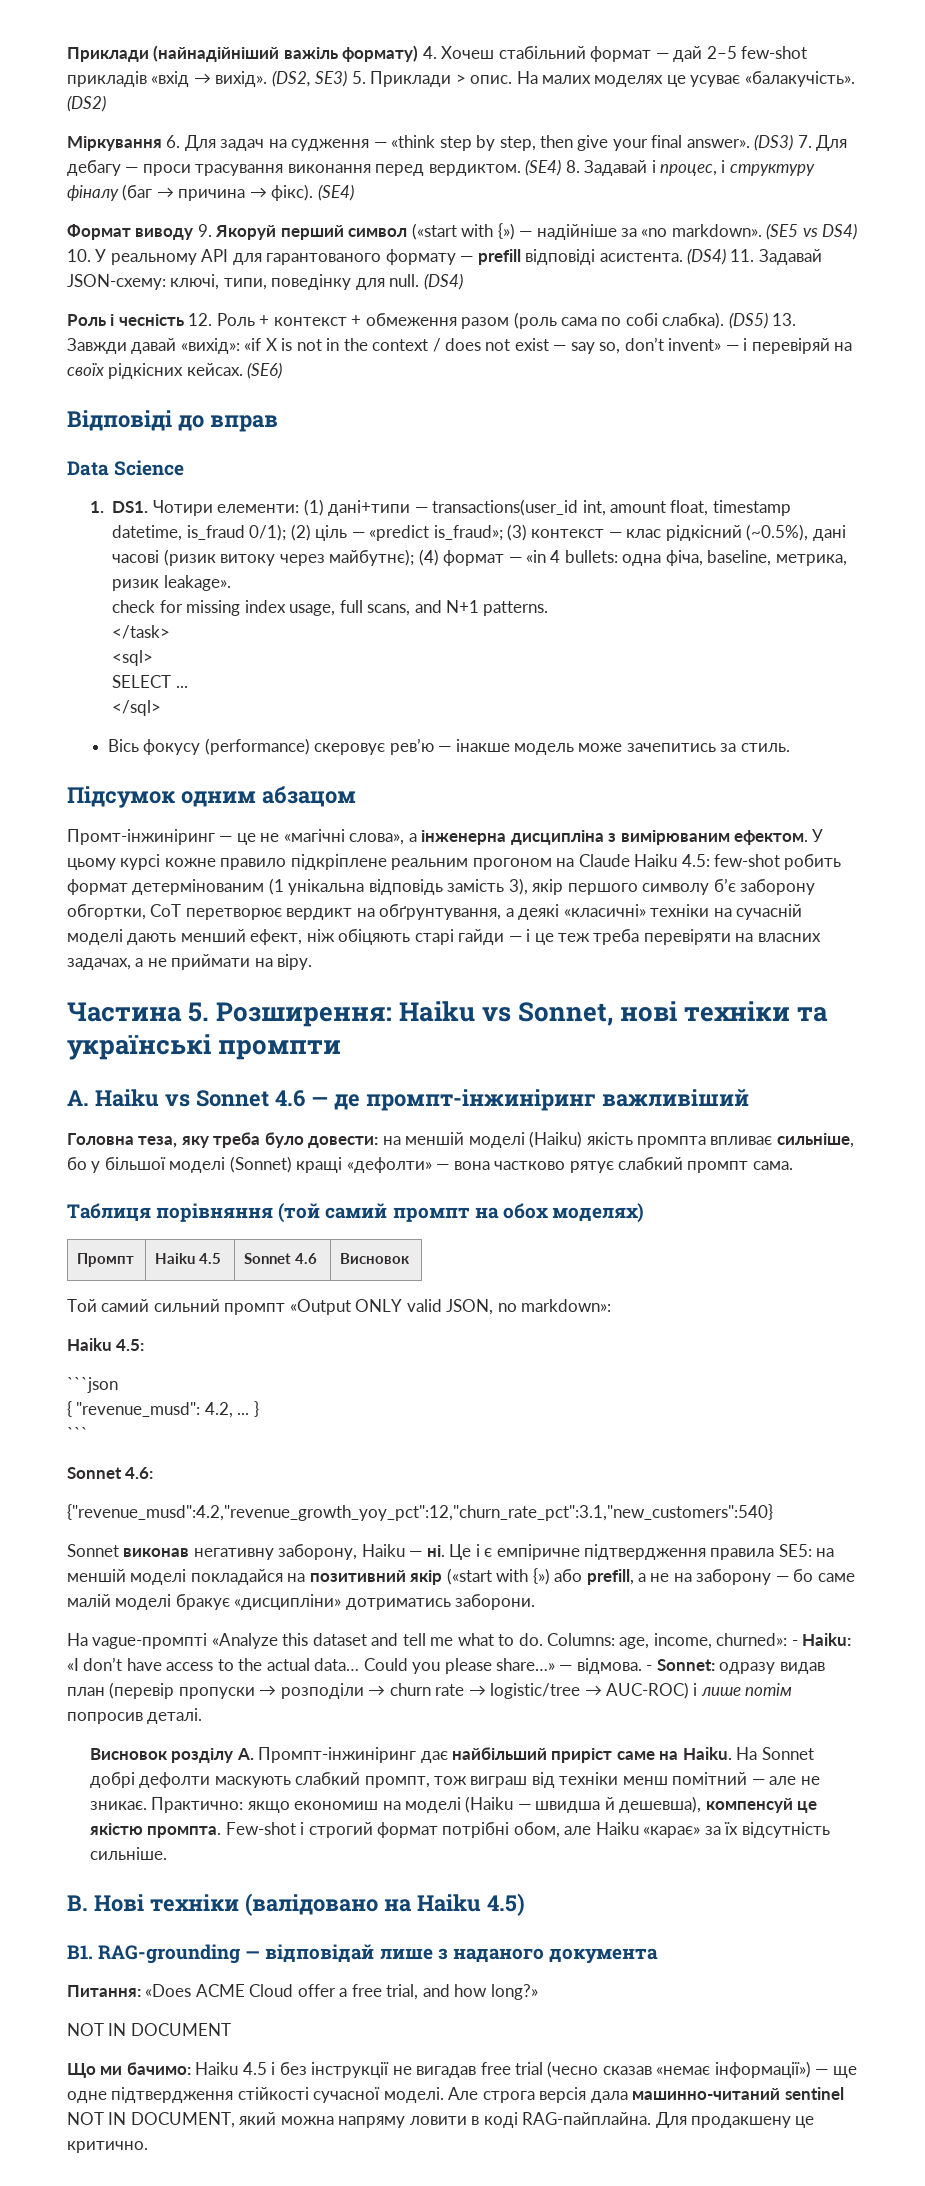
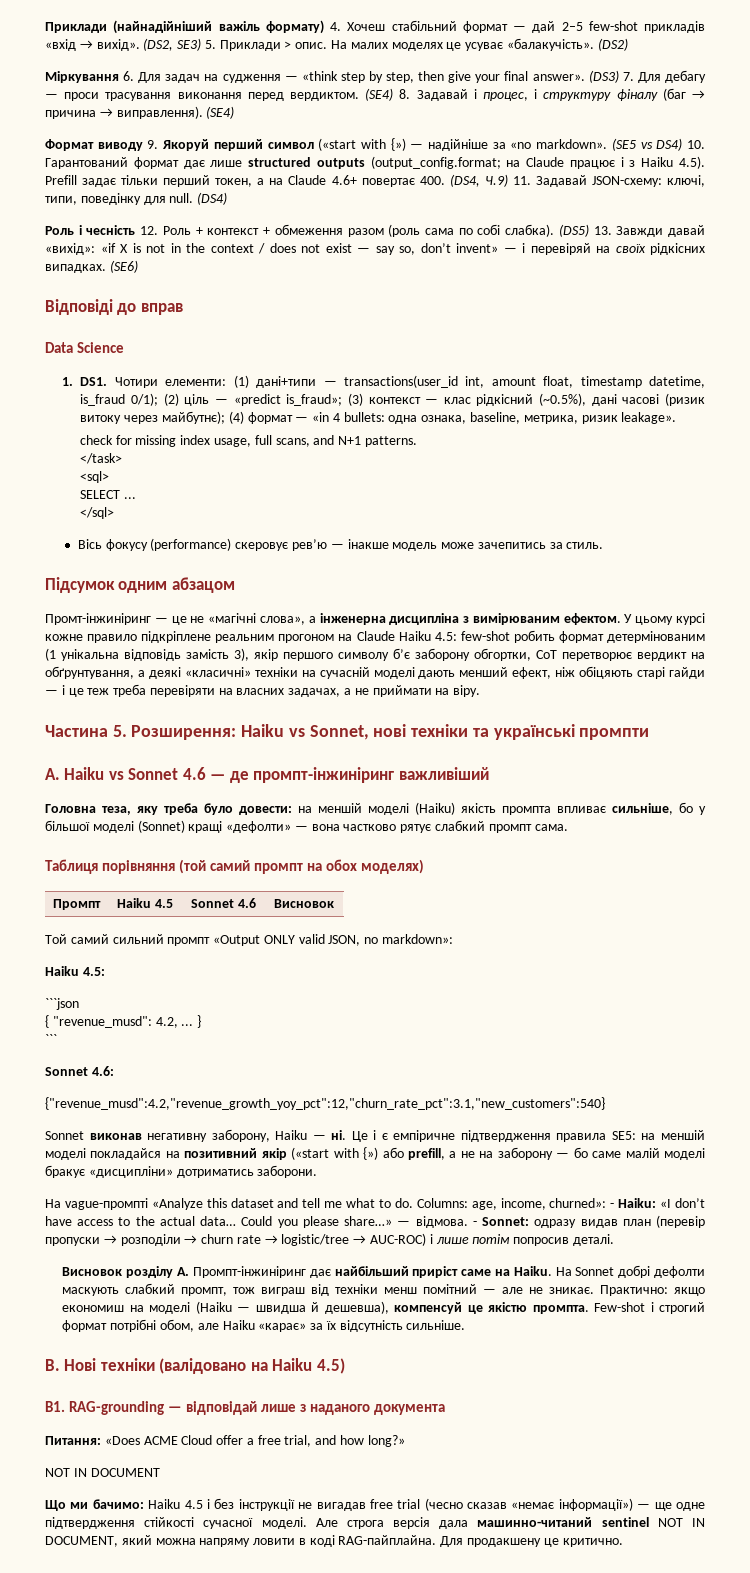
- (SE4) 8. Задавай і процес, і структуру фіналу (баг → причина → фікс).
+ (SE4) 8. Задавай і процес, і структуру фіналу (баг → причина → виправлення).
- (SE5 vs DS4) 10. У реальному API для гарантованого формату — prefill відповіді асистента. (DS4) 11. Задавай JSON-схему: ключі, типи, поведінку для null.
+ (SE5 vs DS4) 10. Гарантований формат дає лише structured outputs (output_config.format; на Claude працює і з Haiku 4.5). Prefill задає тільки перший токен, а на Claude 4.6+ повертає 400. (DS4, Ч.9) 11. Задавай JSON-схему: ключі, типи, поведінку для null.
- (DS5) 13. Завжди давай «вихід»: «if X is not in the context / does not exist — say so, don’t invent» — і перевіряй на своїх рідкісних кейсах.
+ (DS5) 13. Завжди давай «вихід»: «if X is not in the context / does not exist — say so, don’t invent» — і перевіряй на своїх рідкісних випадках.
- 1. DS1. Чотири елементи: (1) дані+типи — transactions(user_id int, amount float, timestamp datetime, is_fraud 0/1); (2) ціль — «predict is_fraud»; (3) контекст — клас рідкісний (~0.5%), дані часові (ризик витоку через майбутнє); (4) формат — «in 4 bullets: одна фіча, baseline, метрика, ризик leakage».
+ 1. DS1. Чотири елементи: (1) дані+типи — transactions(user_id int, amount float, timestamp datetime, is_fraud 0/1); (2) ціль — «predict is_fraud»; (3) контекст — клас рідкісний (~0.5%), дані часові (ризик витоку через майбутнє); (4) формат — «in 4 bullets: одна ознака, baseline, метрика, ризик leakage».

